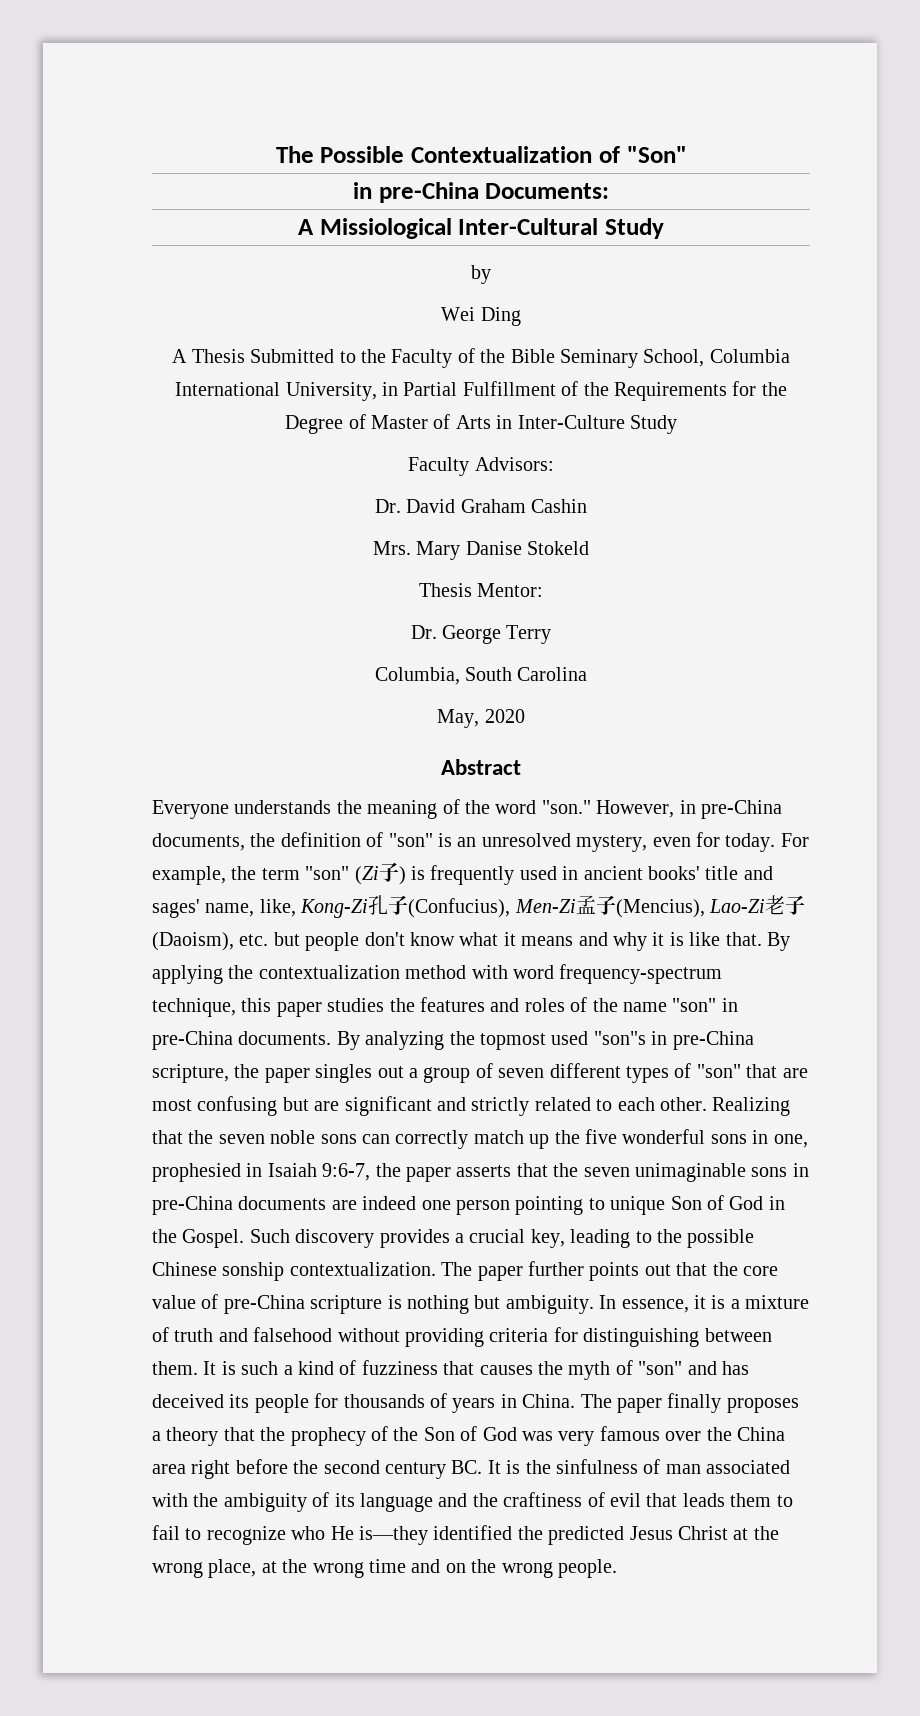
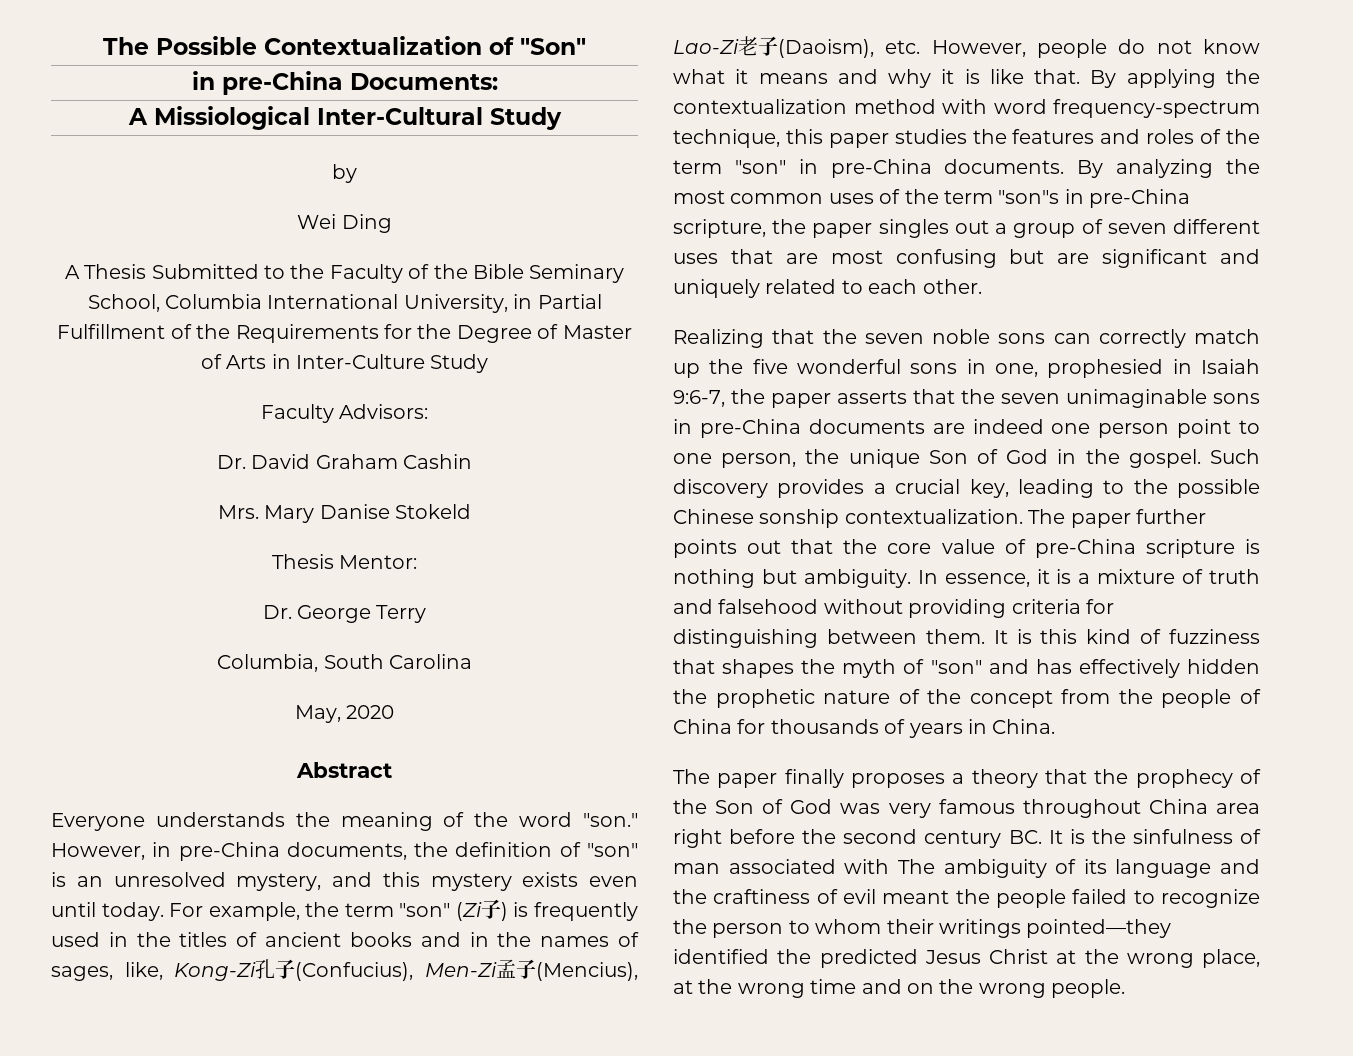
- However, in pre-China documents, the definition of "son" is an unresolved mystery, even for today.
+ However, in pre-China documents, the definition of "son" is an unresolved mystery, and this mystery exists even until today.
- For example, the term "son" (Zi子) is frequently used in ancient books' title and sages' name, like, Kong-Zi孔子(Confucius), Men-Zi孟子(Mencius), Lao-Zi老子(Daoism), etc. but people don't know what it means and why it is like that.
+ For example, the term "son" (Zi子) is frequently used in the titles of ancient books and in the names of sages, like, Kong-Zi孔子(Confucius), Men-Zi孟子(Mencius), Lao-Zi老子(Daoism), etc. However, people do not know what it means and why it is like that.
- By applying the contextualization method with word frequency-spectrum technique, this paper studies the features and roles of the name "son" in pre-China documents.
+ By applying the contextualization method with word frequency-spectrum technique, this paper studies the features and roles of the term "son" in pre-China documents.
- By analyzing the topmost used "son"s in pre-China scripture, the paper singles out a group of seven different types of "son" that are most confusing but are significant and strictly related to each other. Realizing that the seven noble sons can correctly match up the five wonderful sons in one, prophesied in Isaiah 9:6-7, the paper asserts that the seven unimaginable sons in pre-China documents are indeed one person pointing to unique Son of God in the Gospel.
+ By analyzing the most common uses of the term "son"s in pre-China scripture, the paper singles out a group of seven different uses that are most confusing but are significant and uniquely related to each other.
+ Realizing that the seven noble sons can correctly match up the five wonderful sons in one, prophesied in Isaiah 9:6-7, the paper asserts that the seven unimaginable sons in pre-China documents are indeed one person point to one person, the unique Son of God in the gospel.
- It is such a kind of fuzziness that causes the myth of "son" and has deceived its people for thousands of years in China. The paper finally proposes a theory that the prophecy of the Son of God was very famous over the China area right before the second century BC. It is the sinfulness of man associated with the ambiguity of its language and the craftiness of evil that leads them to fail to recognize who He is—they identified the predicted Jesus Christ at the wrong place, at the wrong time and on the wrong people.
+ It is this kind of fuzziness that shapes the myth of "son" and has effectively hidden the prophetic nature of the concept from the people of China for thousands of years in China.
+ The paper finally proposes a theory that the prophecy of the Son of God was very famous throughout China area right before the second century BC. It is the sinfulness of man associated with The ambiguity of its language and the craftiness of evil meant the people failed to recognize the person to whom their writings pointed—they identified the predicted Jesus Christ at the wrong place, at the wrong time and on the wrong people.

